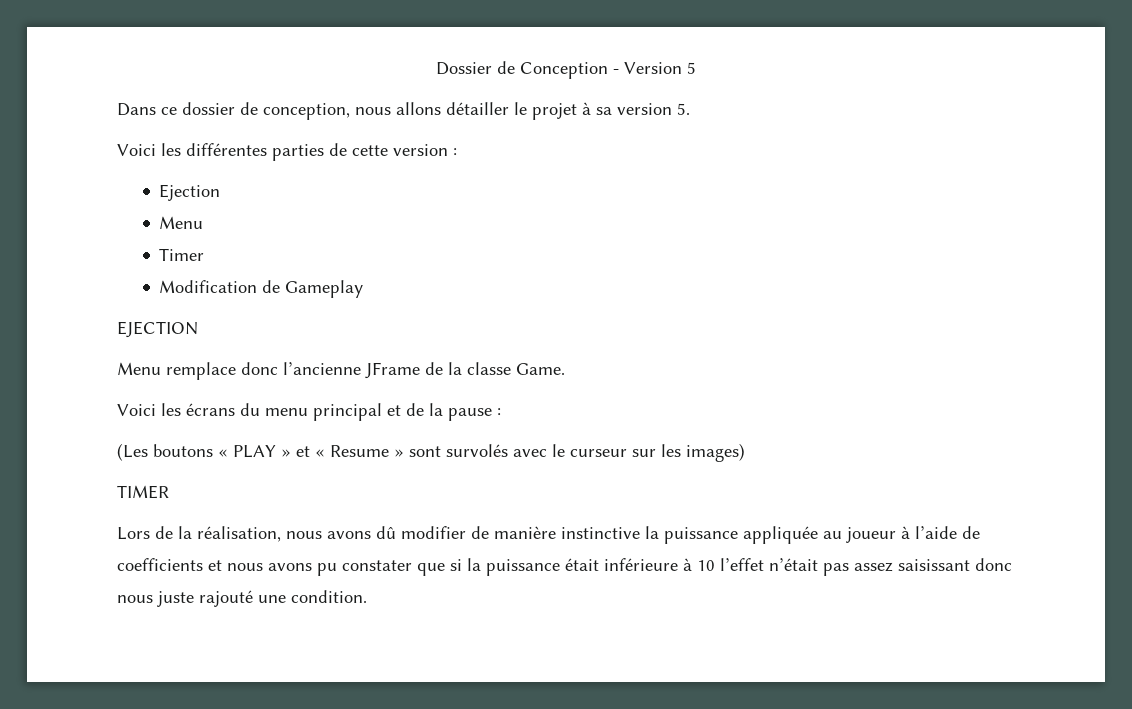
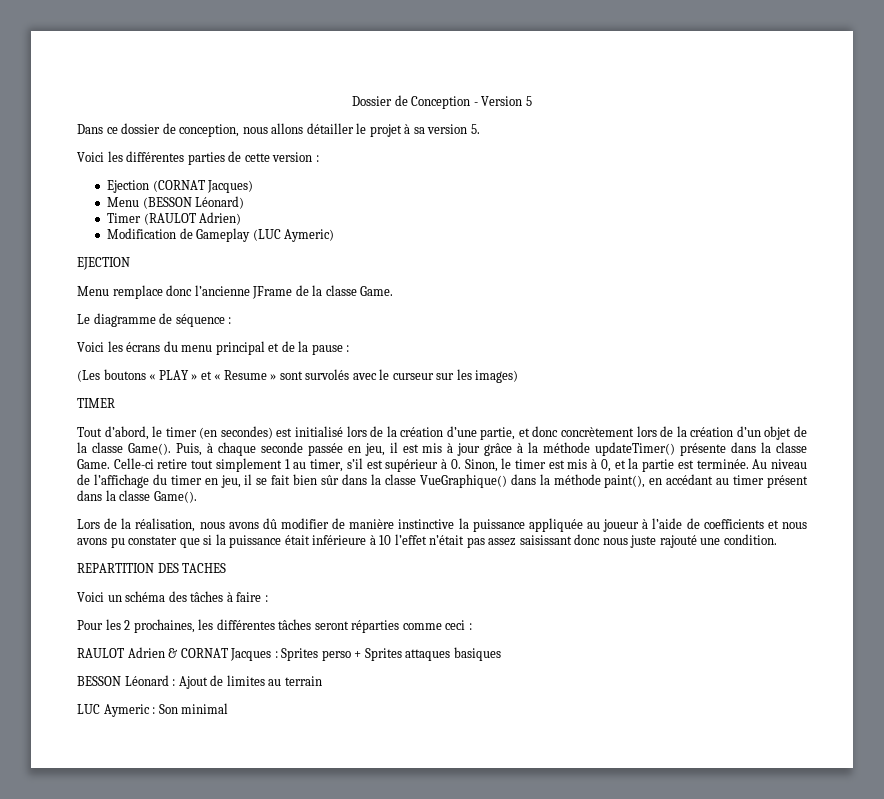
- Ejection
- Menu
+ Ejection (CORNAT Jacques)
+ Menu (BESSON Léonard)
- Timer
+ Timer (RAULOT Adrien)
- Modification de Gameplay
+ Modification de Gameplay (LUC Aymeric)
+ Le diagramme de séquence :
+ Tout d’abord, le timer (en secondes) est initialisé lors de la création d’une partie, et donc concrètement lors de la création d’un objet de la classe Game(). Puis, à chaque seconde passée en jeu, il est mis à jour grâce à la méthode updateTimer() présente dans la classe Game. Celle-ci retire tout simplement 1 au timer, s’il est supérieur à 0. Sinon, le timer est mis à 0, et la partie est terminée. Au niveau de l’affichage du timer en jeu, il se fait bien sûr dans la classe VueGraphique() dans la méthode paint(), en accédant au timer présent dans la classe Game().
+ REPARTITION DES TACHES
+ Voici un schéma des tâches à faire :
+ Pour les 2 prochaines, les différentes tâches seront réparties comme ceci :
+ RAULOT Adrien & CORNAT Jacques : Sprites perso + Sprites attaques basiques
+ BESSON Léonard : Ajout de limites au terrain
+ LUC Aymeric : Son minimal

